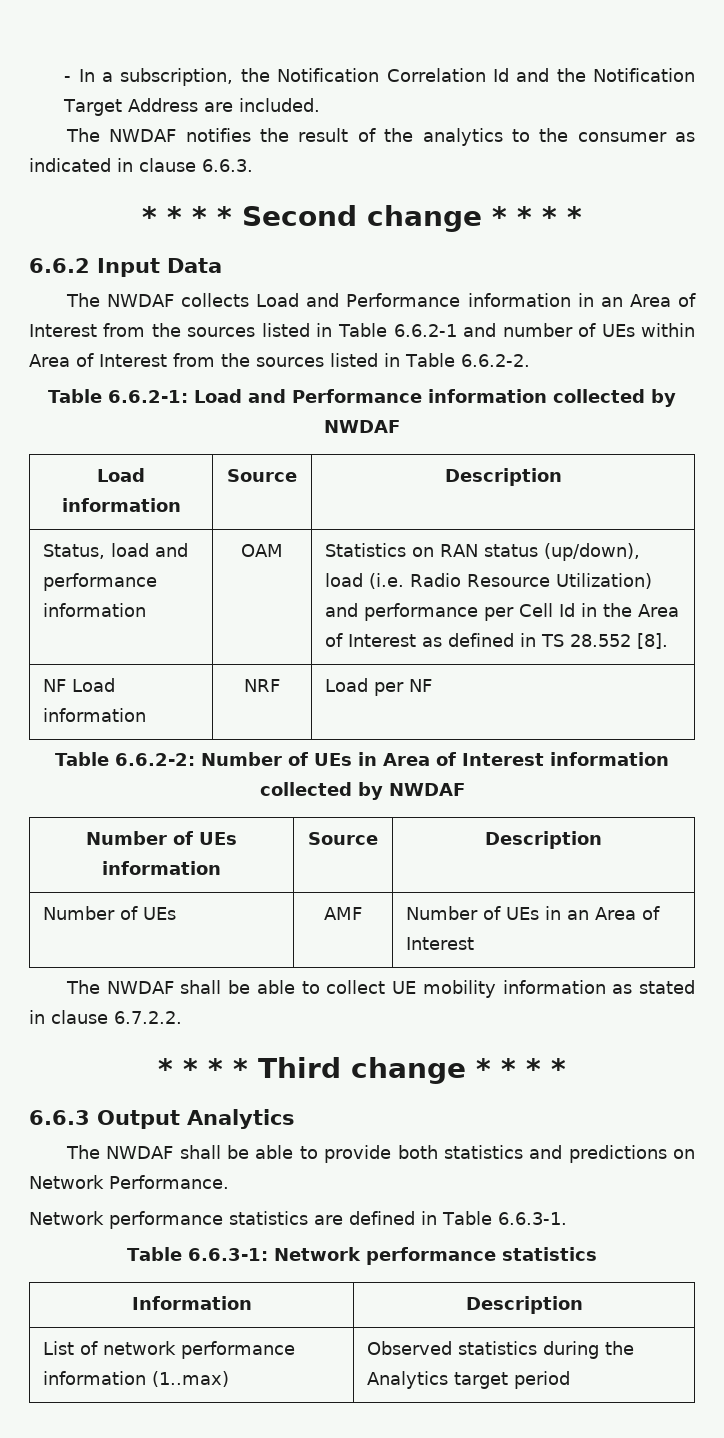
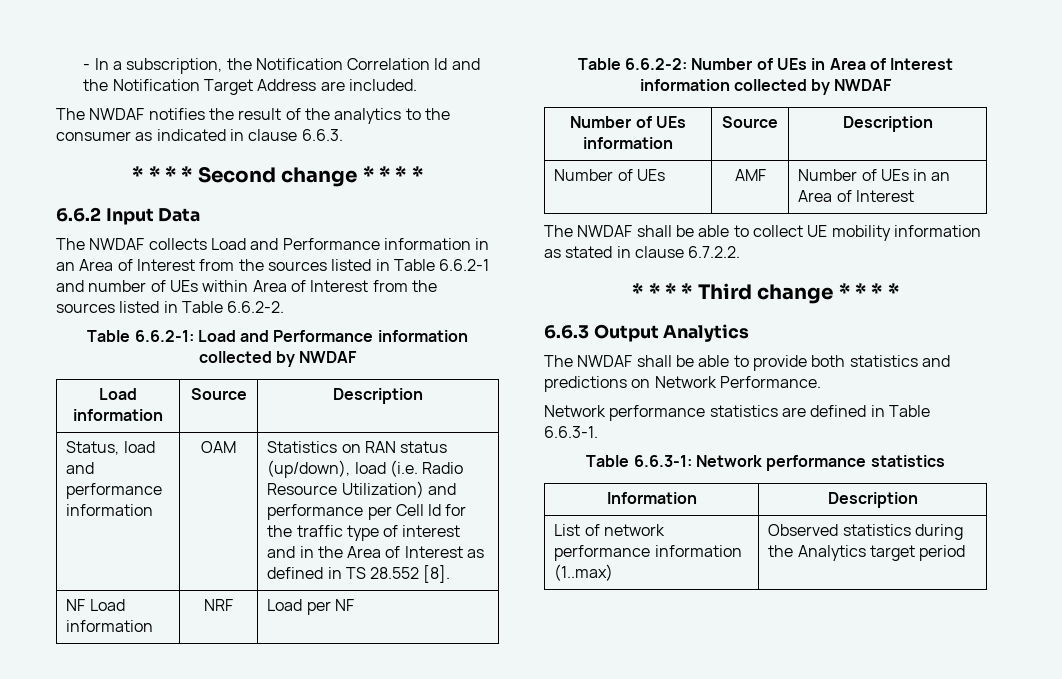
- Status, load and performance information | OAM | Statistics on RAN status (up/down), load (i.e. Radio Resource Utilization) and performance per Cell Id in the Area of Interest as defined in TS 28.552 [8].
+ Status, load and performance information | OAM | Statistics on RAN status (up/down), load (i.e. Radio Resource Utilization) and performance per Cell Id for the traffic type of interest and in the Area of Interest as defined in TS 28.552 [8].

